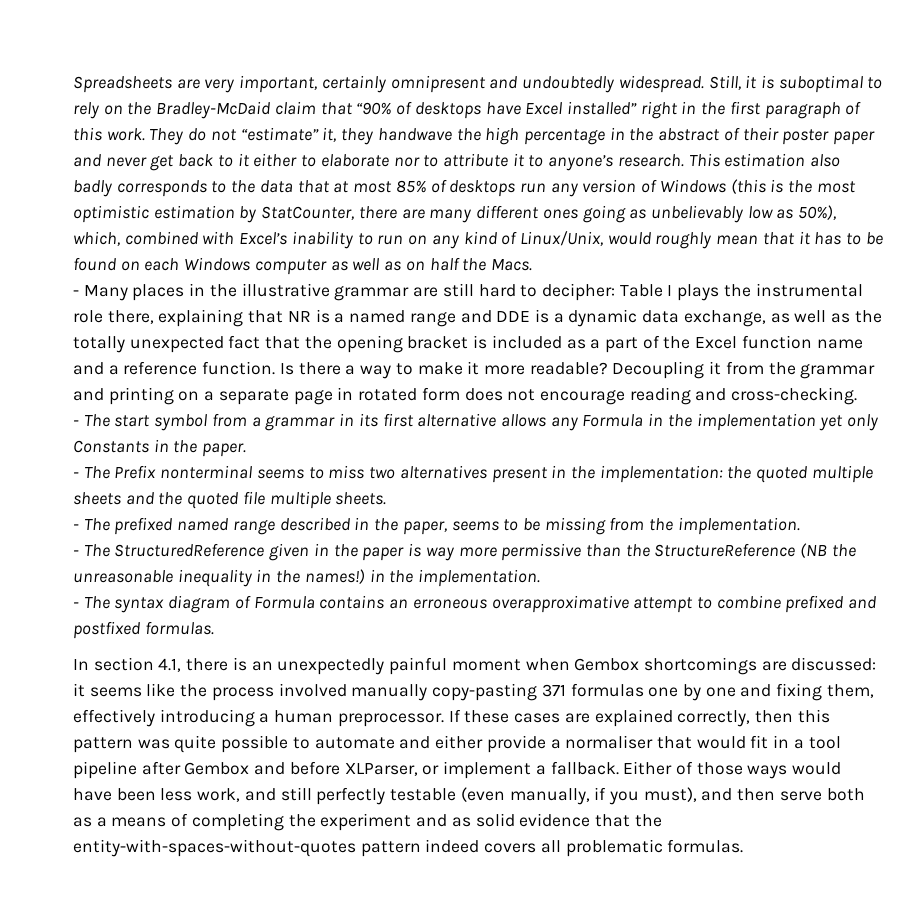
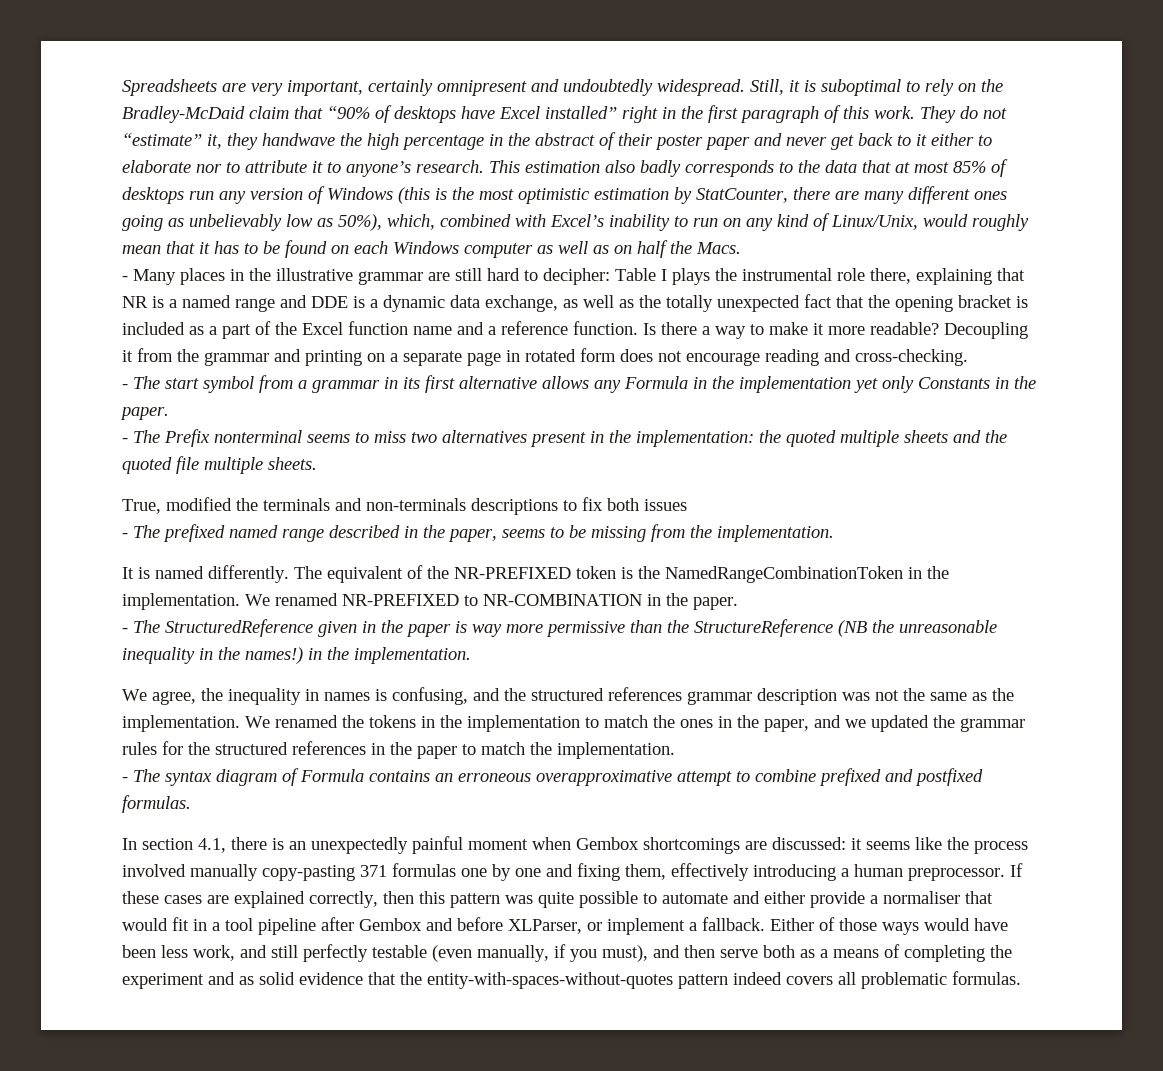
+ True, modified the terminals and non-terminals descriptions to fix both issues
+ It is named differently. The equivalent of the NR-PREFIXED token is the NamedRangeCombinationToken in the implementation. We renamed NR-PREFIXED to NR-COMBINATION in the paper.
+ We agree, the inequality in names is confusing, and the structured references grammar description was not the same as the implementation. We renamed the tokens in the implementation to match the ones in the paper, and we updated the grammar rules for the structured references in the paper to match the implementation.

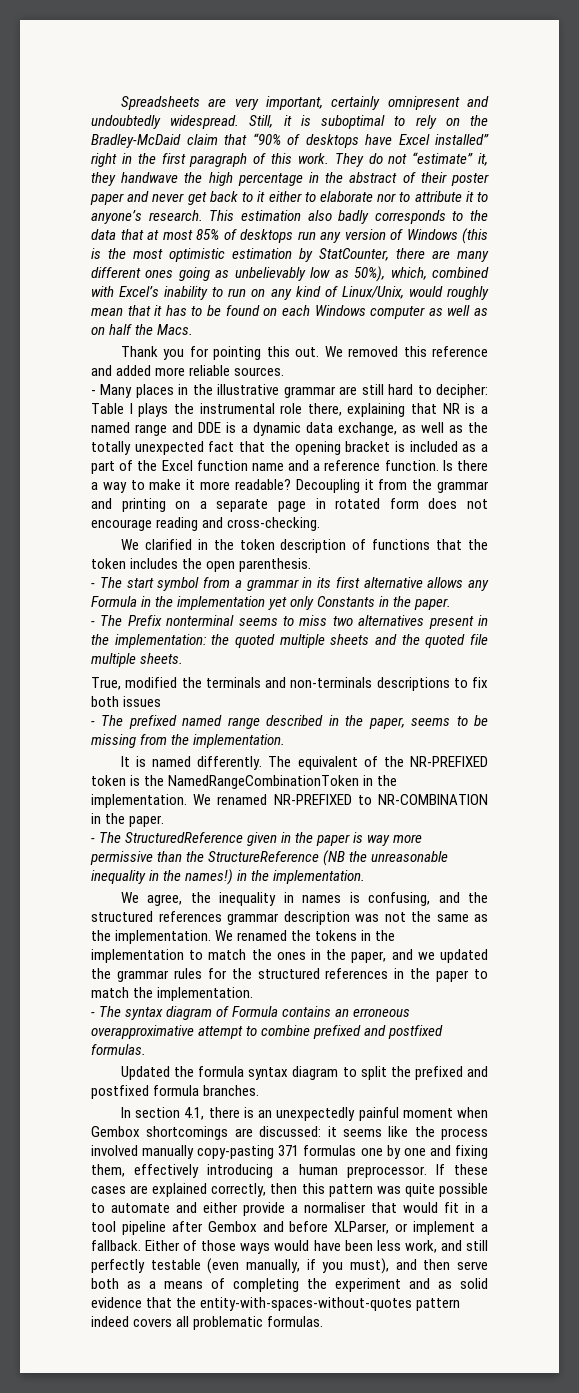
+ Thank you for pointing this out. We removed this reference and added more reliable sources.
+ We clarified in the token description of functions that the token includes the open parenthesis.
+ Updated the formula syntax diagram to split the prefixed and postfixed formula branches.

